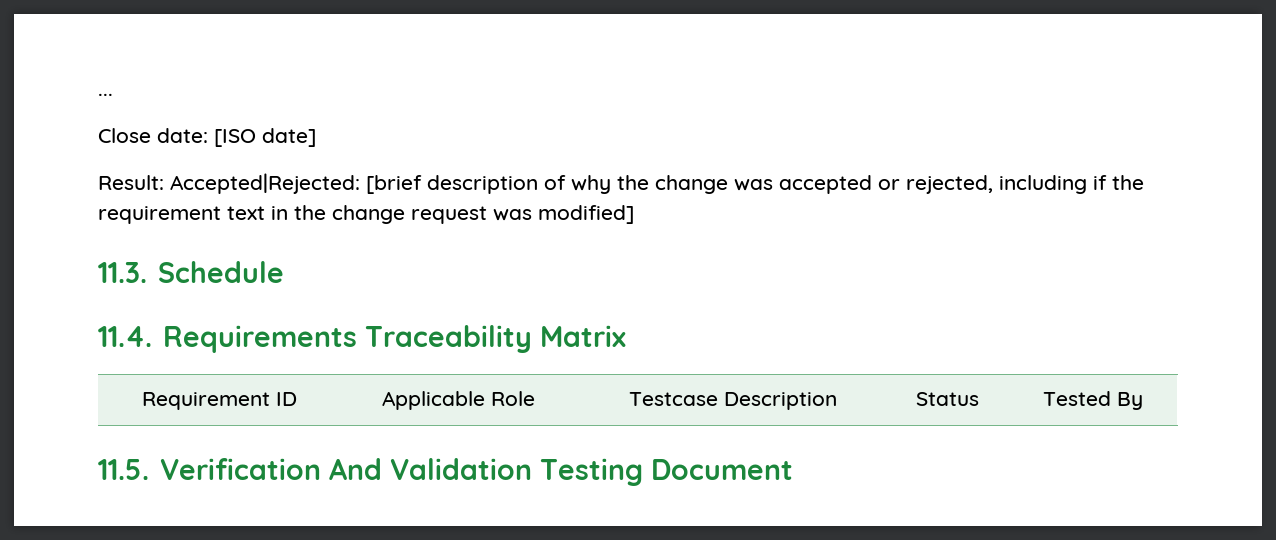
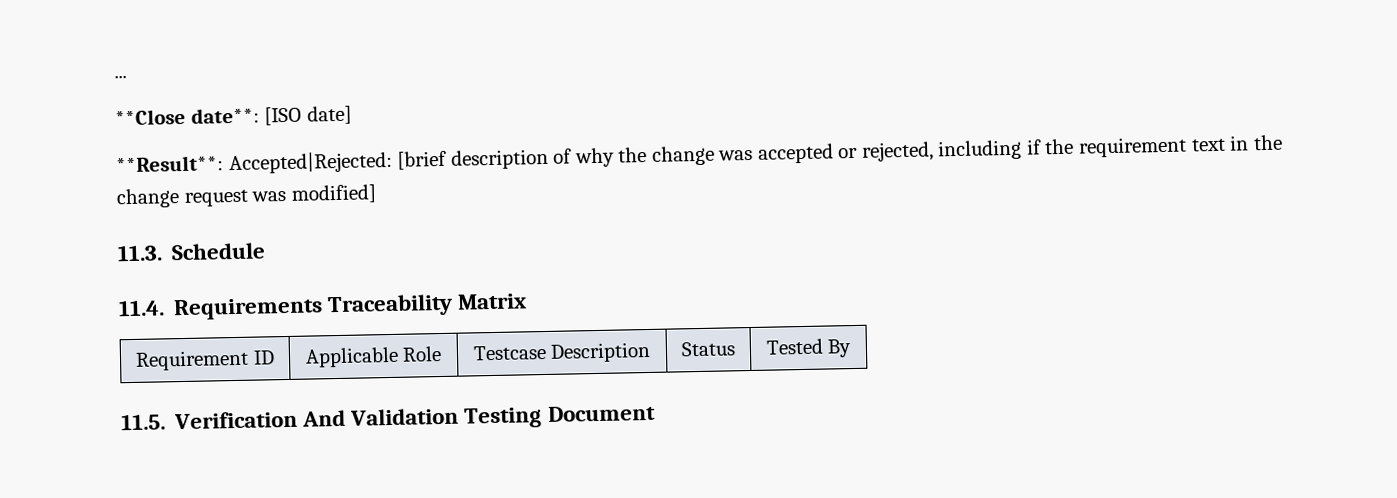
- Close date: [ISO date]
+ **Close date**: [ISO date]
- Result: Accepted|Rejected: [brief description of why the change was accepted or rejected, including if the requirement text in the change request was modified]
+ **Result**: Accepted|Rejected: [brief description of why the change was accepted or rejected, including if the requirement text in the change request was modified]

